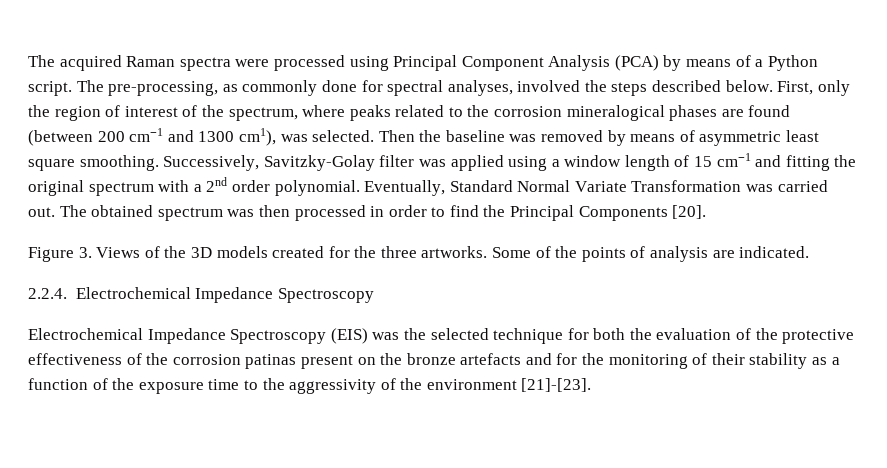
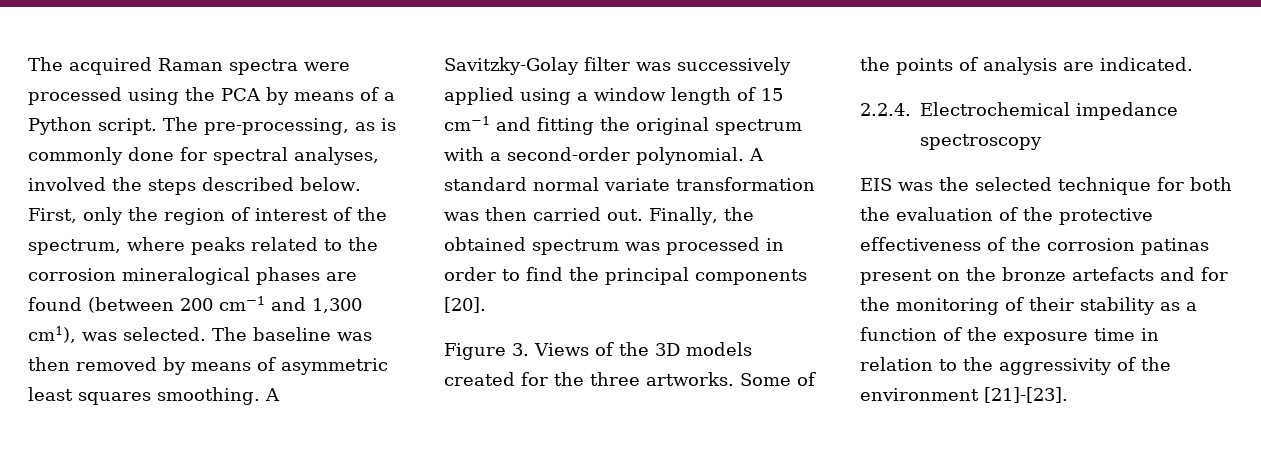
- The acquired Raman spectra were processed using Principal Component Analysis (PCA) by means of a Python script.
+ The acquired Raman spectra were processed using the PCA by means of a Python script.
- The pre-processing, as commonly done for spectral analyses, involved the steps described below.
+ The pre-processing, as is commonly done for spectral analyses, involved the steps described below.
- First, only the region of interest of the spectrum, where peaks related to the corrosion mineralogical phases are found (between 200 cm−1 and 1300 cm1), was selected.
+ First, only the region of interest of the spectrum, where peaks related to the corrosion mineralogical phases are found (between 200 cm−1 and 1,300 cm1), was selected.
- Then the baseline was removed by means of asymmetric least square smoothing. Successively, Savitzky-Golay filter was applied using a window length of 15 cm−1 and fitting the original spectrum with a 2nd order polynomial. Eventually, Standard Normal Variate Transformation was carried out. The obtained spectrum was then processed in order to find the Principal Components [20].
+ The baseline was then removed by means of asymmetric least squares smoothing. A Savitzky-Golay filter was successively applied using a window length of 15 cm−1 and fitting the original spectrum with a second-order polynomial. A standard normal variate transformation was then carried out. Finally, the obtained spectrum was processed in order to find the principal components [20].
- 2.2.4. Electrochemical Impedance Spectroscopy
- Electrochemical Impedance Spectroscopy (EIS) was the selected technique for both the evaluation of the protective effectiveness of the corrosion patinas present on the bronze artefacts and for the monitoring of their stability as a function of the exposure time to the aggressivity of the environment [21]-[23].
+ 2.2.4. Electrochemical impedance spectroscopy
+ EIS was the selected technique for both the evaluation of the protective effectiveness of the corrosion patinas present on the bronze artefacts and for the monitoring of their stability as a function of the exposure time in relation to the aggressivity of the environment [21]-[23].

